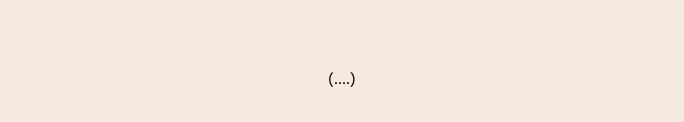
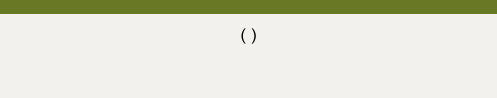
- (....)
+ ( )

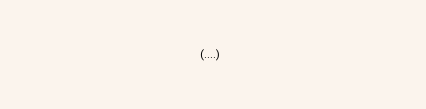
- ( )
+ (....)

